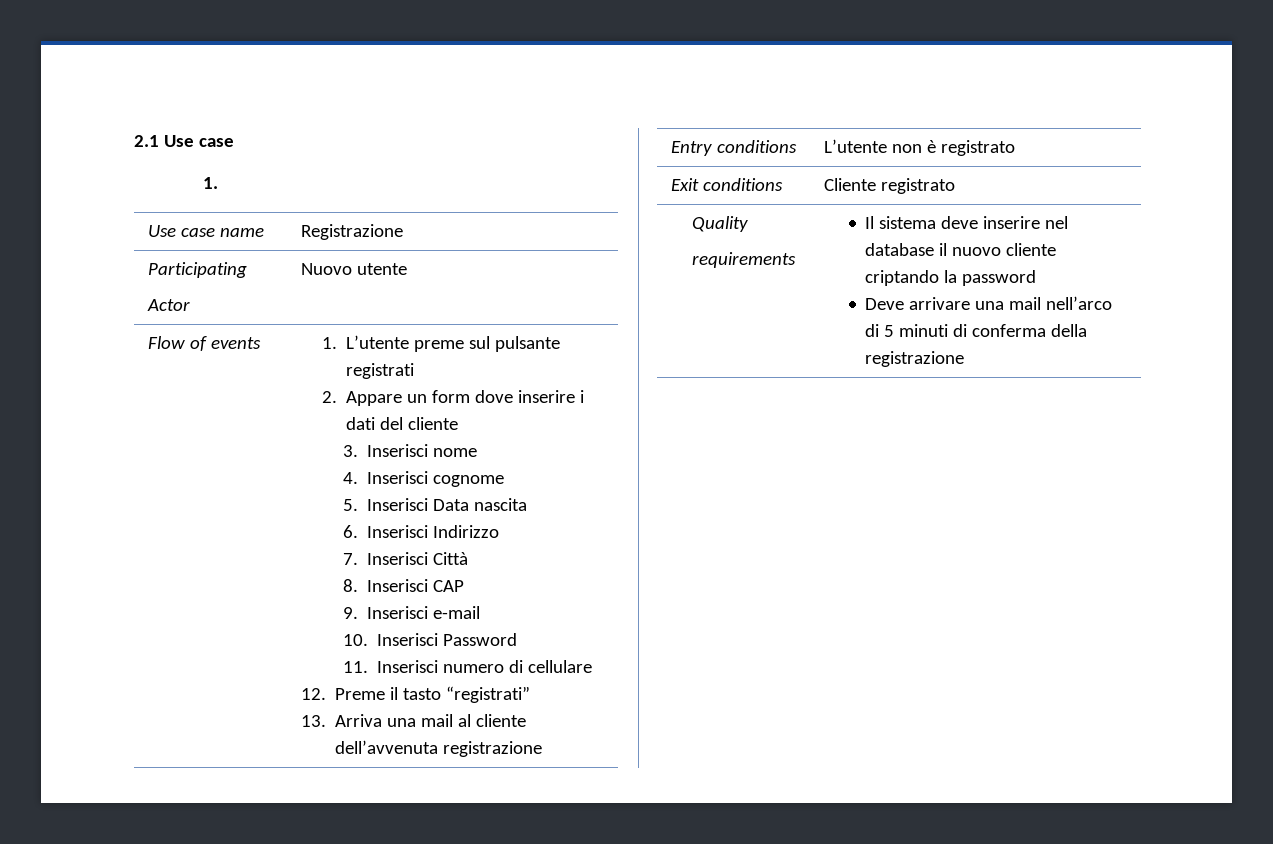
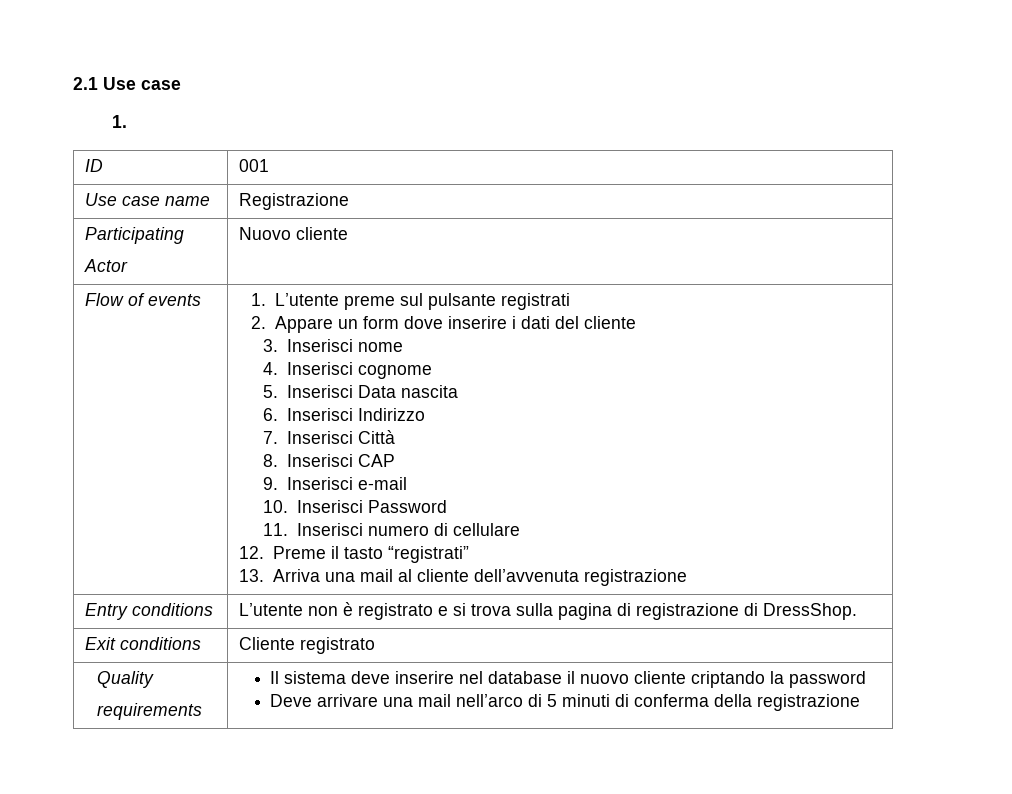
+ ID | 001
  Participating
- Actor | Nuovo utente
+ Actor | Nuovo cliente
- Entry conditions | L’utente non è registrato
+ Entry conditions | L’utente non è registrato e si trova sulla pagina di registrazione di DressShop.

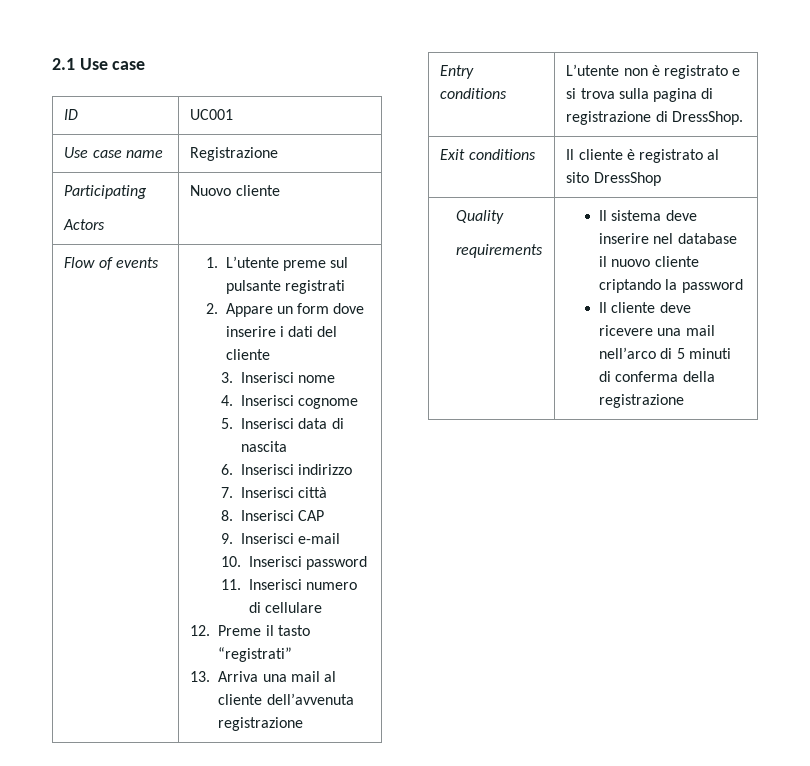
  2.1 Use case
- 1.
- ID | 001
+ ID | UC001
  Participating
- Actor | Nuovo cliente
+ Actors | Nuovo cliente
- 5. Inserisci Data nascita
+ 5. Inserisci data di nascita
- 6. Inserisci Indirizzo
+ 6. Inserisci indirizzo
- 7. Inserisci Città
+ 7. Inserisci città
- 10. Inserisci Password
+ 10. Inserisci password
- Exit conditions | Cliente registrato
+ Exit conditions | Il cliente è registrato al sito DressShop
  Quality
  requirements | Il sistema deve inserire nel database il nuovo cliente criptando la password
- Deve arrivare una mail nell’arco di 5 minuti di conferma della registrazione
+ Il cliente deve ricevere una mail nell’arco di 5 minuti di conferma della registrazione

